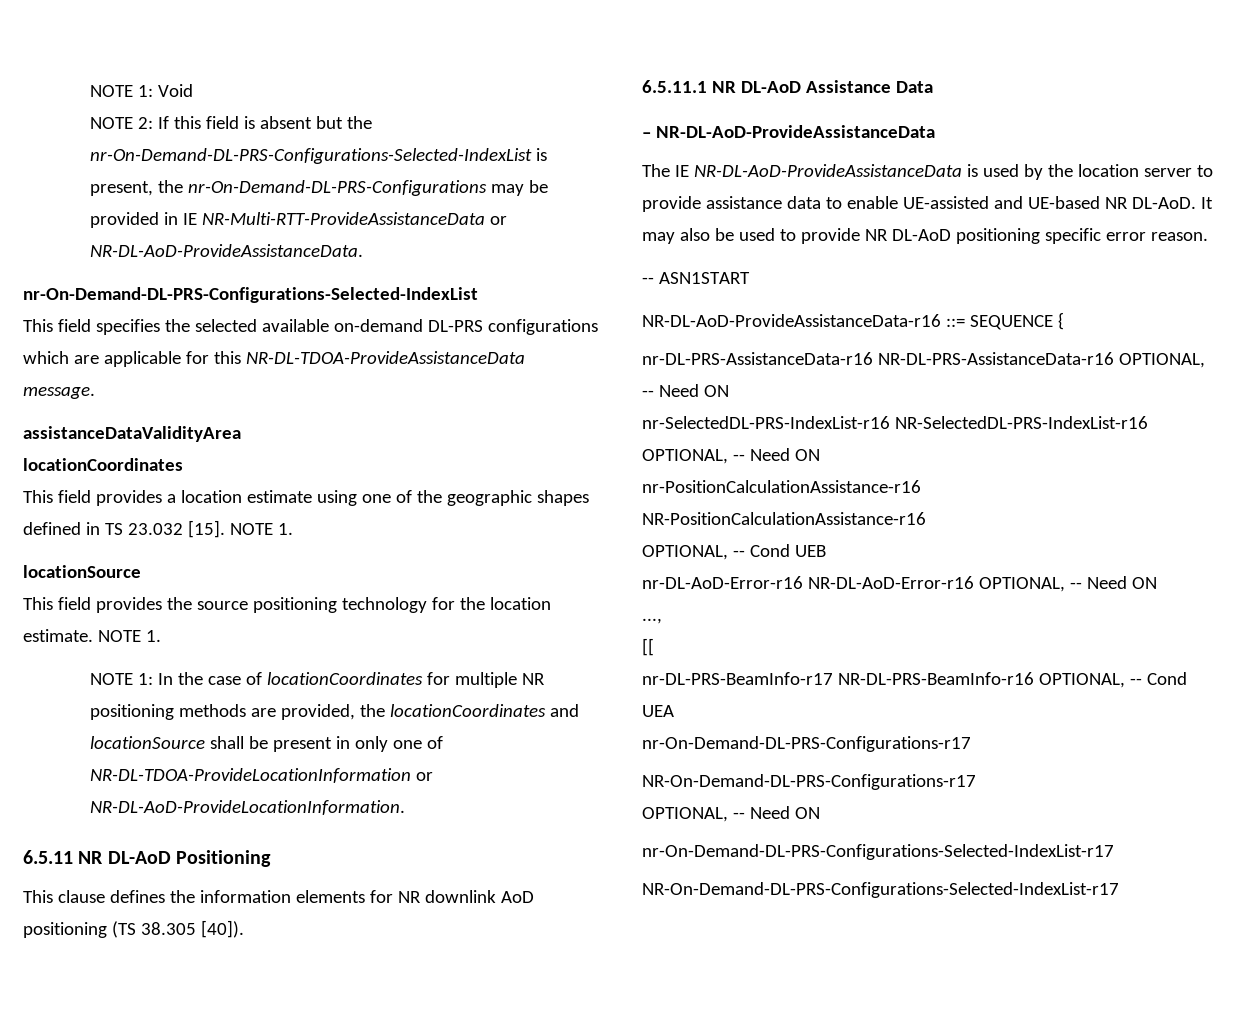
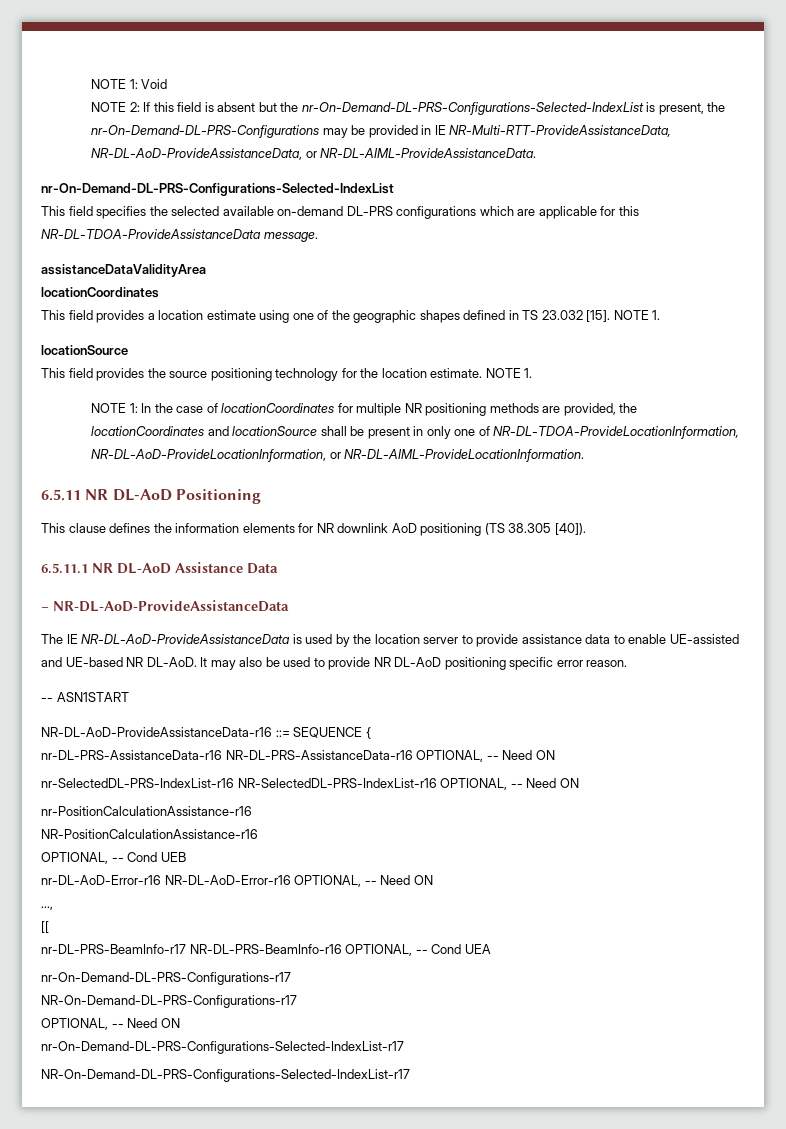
- NOTE 2: If this field is absent but the nr-On-Demand-DL-PRS-Configurations-Selected-IndexList is present, the nr-On-Demand-DL-PRS-Configurations may be provided in IE NR-Multi-RTT-ProvideAssistanceData or NR-DL-AoD-ProvideAssistanceData.
+ NOTE 2: If this field is absent but the nr-On-Demand-DL-PRS-Configurations-Selected-IndexList is present, the nr-On-Demand-DL-PRS-Configurations may be provided in IE NR-Multi-RTT-ProvideAssistanceData, NR-DL-AoD-ProvideAssistanceData, or NR-DL-AIML-ProvideAssistanceData.
- NOTE 1: In the case of locationCoordinates for multiple NR positioning methods are provided, the locationCoordinates and locationSource shall be present in only one of NR-DL-TDOA-ProvideLocationInformation or NR-DL-AoD-ProvideLocationInformation.
+ NOTE 1: In the case of locationCoordinates for multiple NR positioning methods are provided, the locationCoordinates and locationSource shall be present in only one of NR-DL-TDOA-ProvideLocationInformation, NR-DL-AoD-ProvideLocationInformation, or NR-DL-AIML-ProvideLocationInformation.

